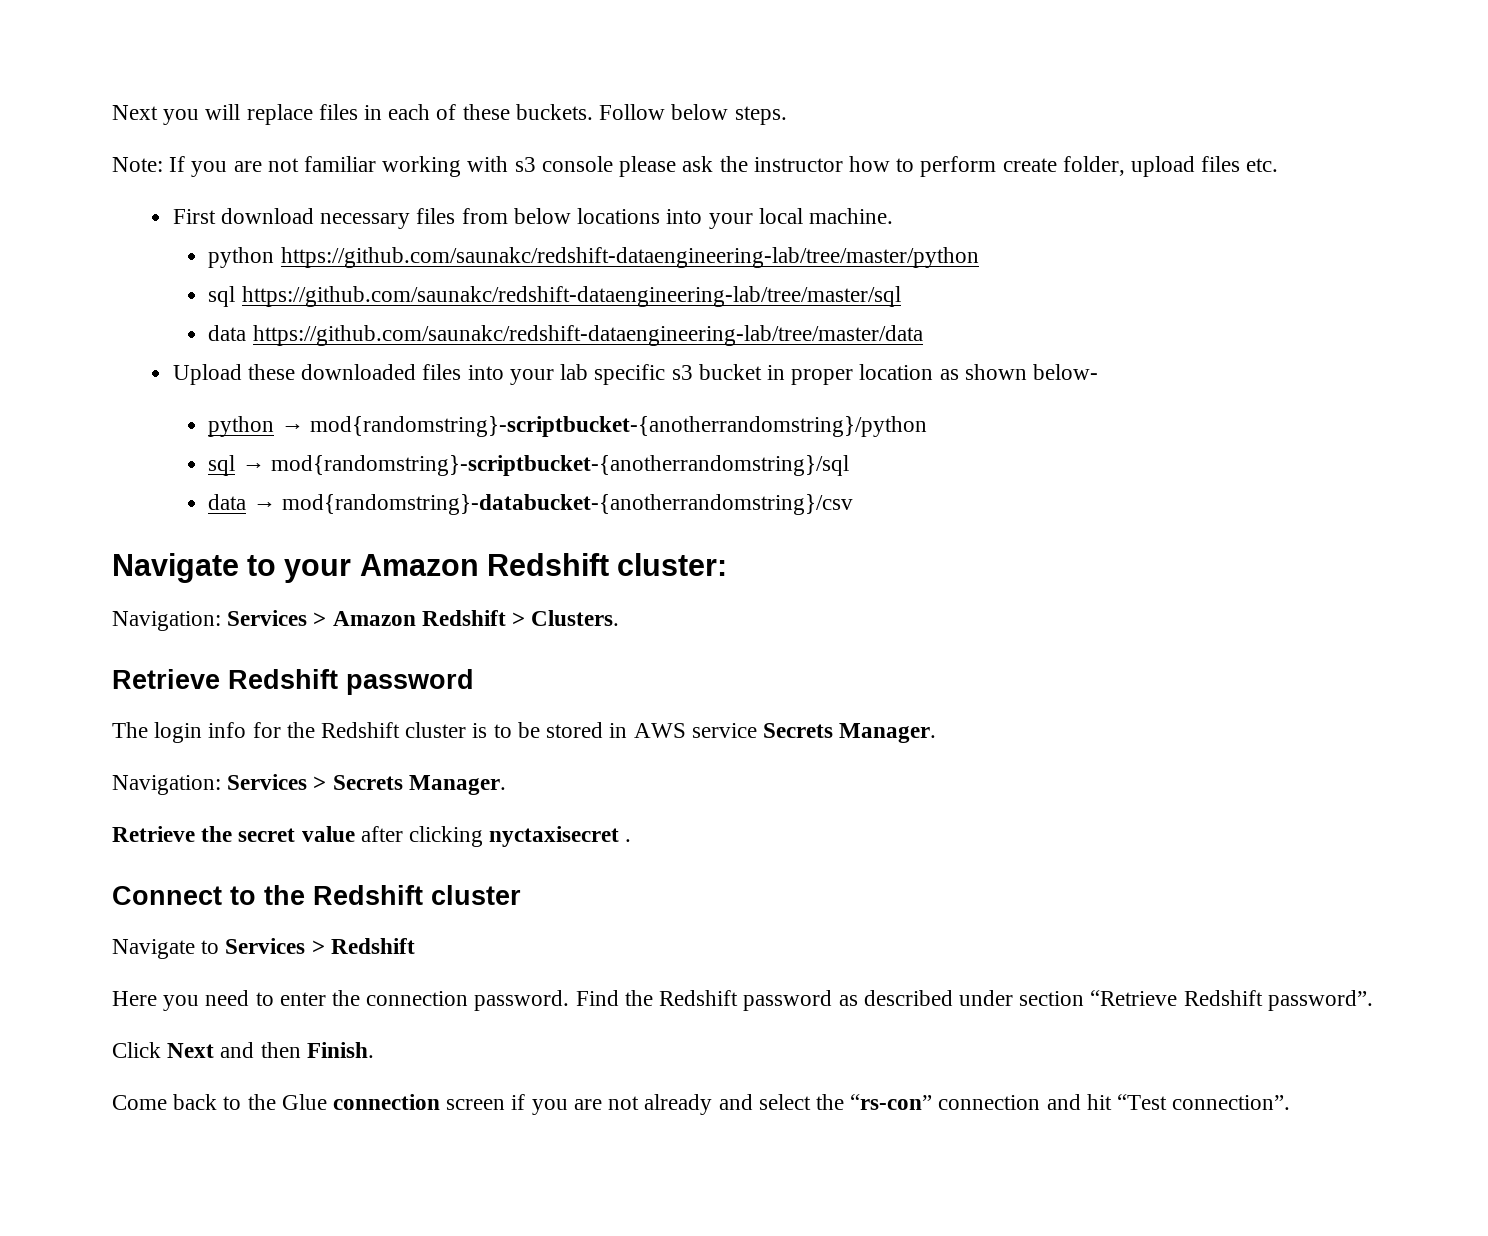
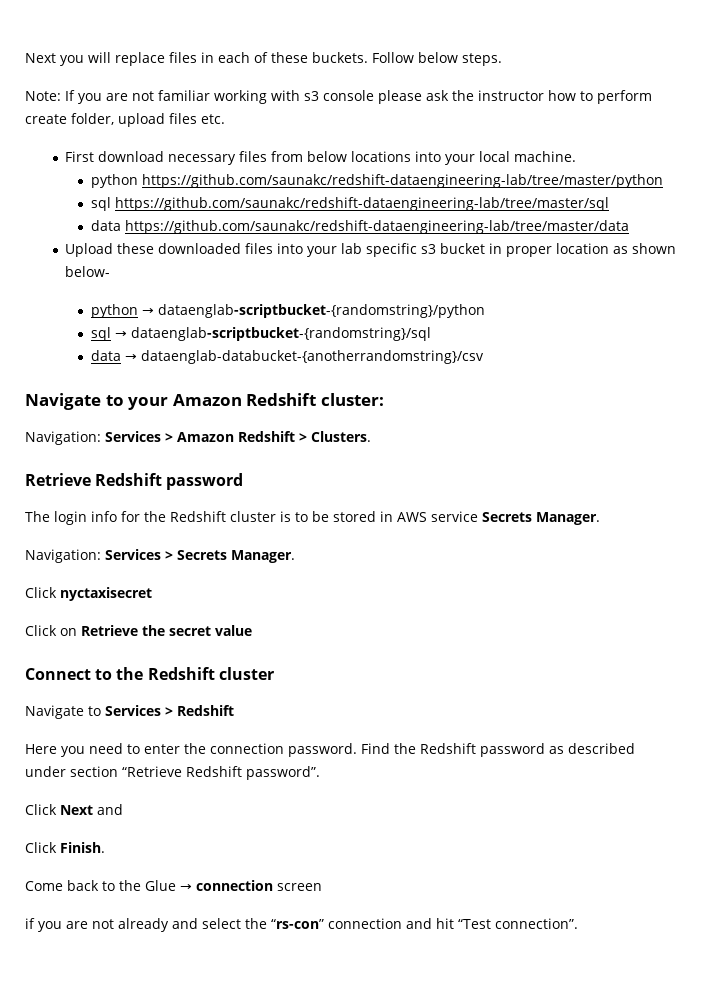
- python → mod{randomstring}-scriptbucket-{anotherrandomstring}/python
+ python → dataenglab-scriptbucket-{randomstring}/python
- sql → mod{randomstring}-scriptbucket-{anotherrandomstring}/sql
+ sql → dataenglab-scriptbucket-{randomstring}/sql
- data → mod{randomstring}-databucket-{anotherrandomstring}/csv
+ data → dataenglab-databucket-{anotherrandomstring}/csv
- Retrieve the secret value after clicking nyctaxisecret .
+ Click nyctaxisecret
+ Click on Retrieve the secret value
- Click Next and then Finish.
+ Click Next and
+ Click Finish.
- Come back to the Glue connection screen if you are not already and select the “rs-con” connection and hit “Test connection”.
+ Come back to the Glue → connection screen
+ if you are not already and select the “rs-con” connection and hit “Test connection”.

